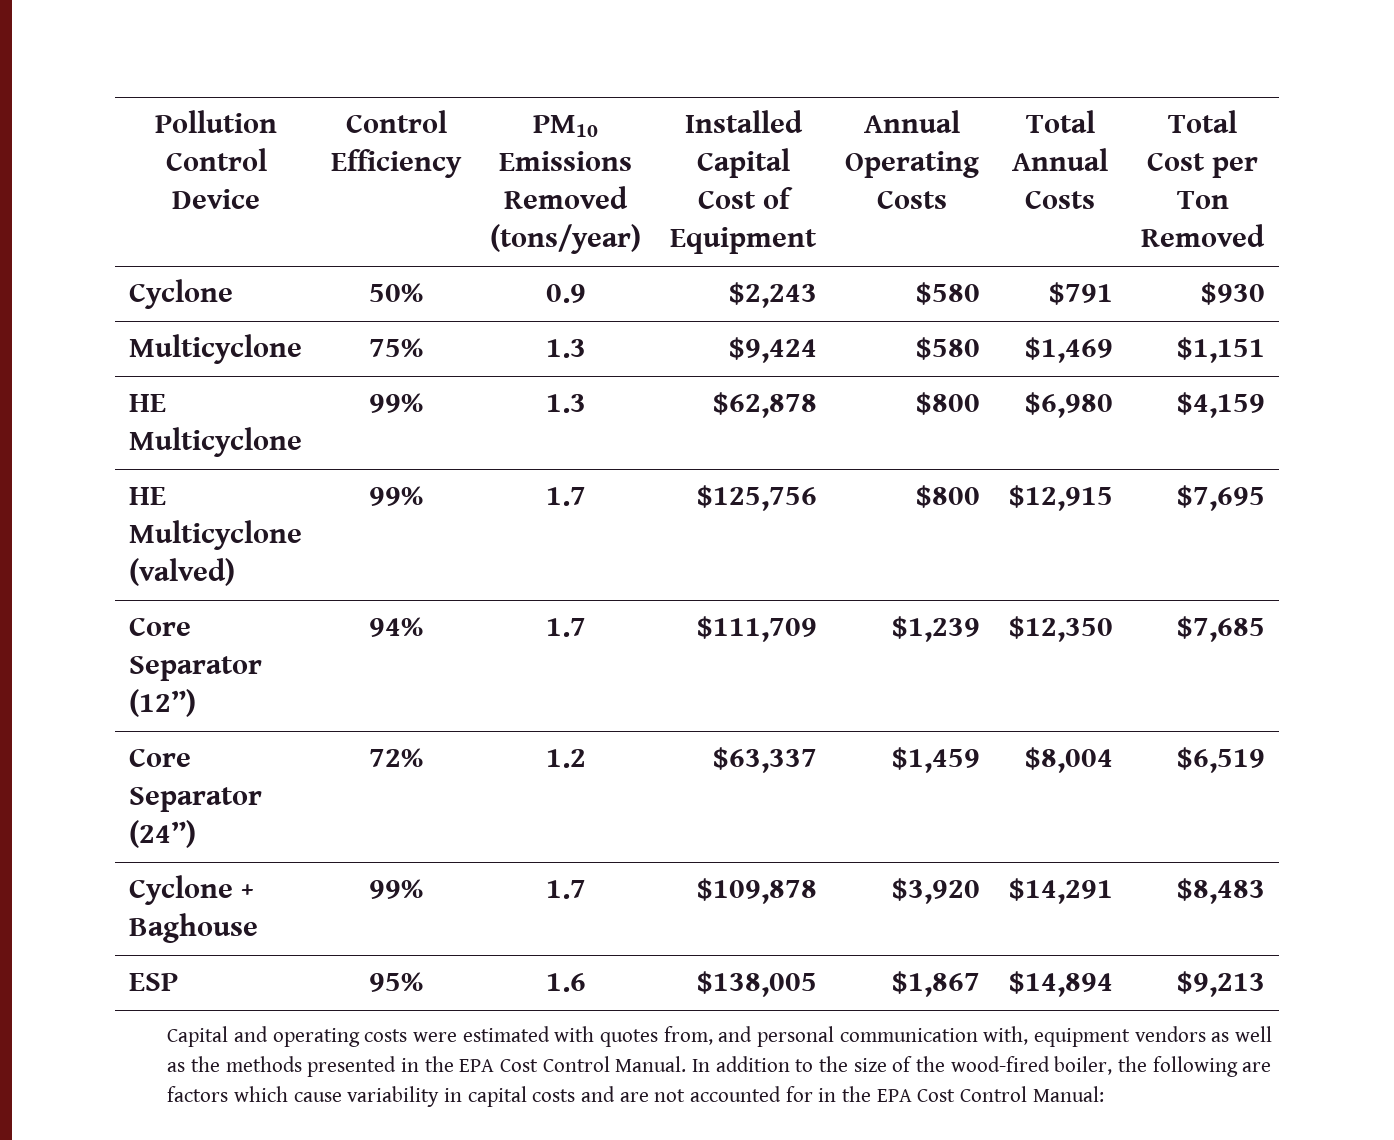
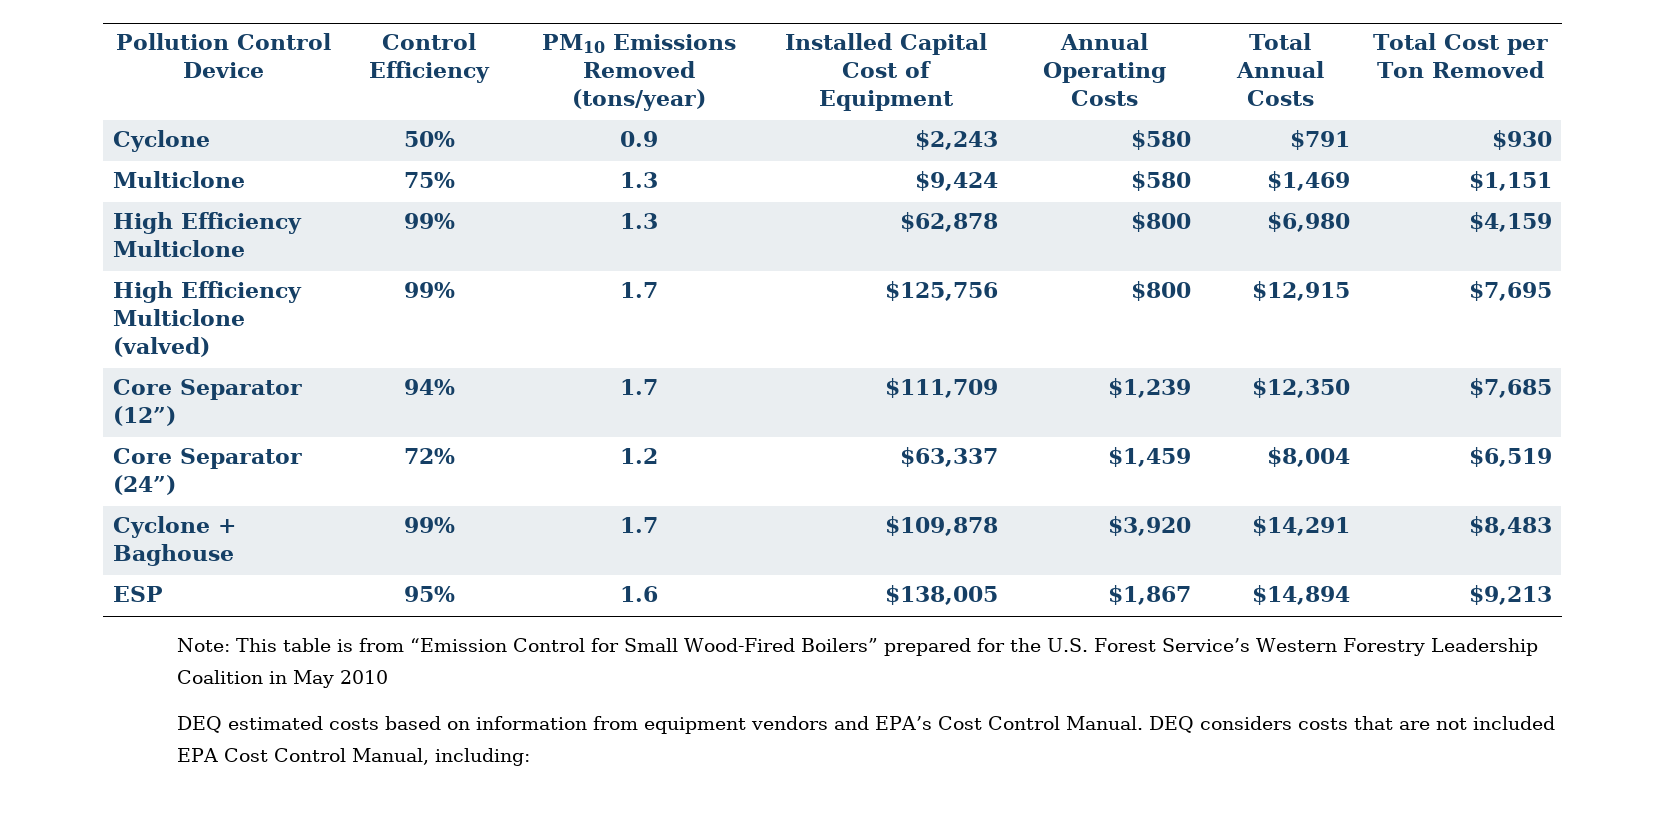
- Multicyclone | 75% | 1.3 | $9,424 | $580 | $1,469 | $1,151
+ Multiclone | 75% | 1.3 | $9,424 | $580 | $1,469 | $1,151
- HE Multicyclone | 99% | 1.3 | $62,878 | $800 | $6,980 | $4,159
+ High Efficiency Multiclone | 99% | 1.3 | $62,878 | $800 | $6,980 | $4,159
- HE Multicyclone (valved) | 99% | 1.7 | $125,756 | $800 | $12,915 | $7,695
+ High Efficiency Multiclone (valved) | 99% | 1.7 | $125,756 | $800 | $12,915 | $7,695
- Capital and operating costs were estimated with quotes from, and personal communication with, equipment vendors as well as the methods presented in the EPA Cost Control Manual. In addition to the size of the wood-fired boiler, the following are factors which cause variability in capital costs and are not accounted for in the EPA Cost Control Manual:
+ Note: This table is from “Emission Control for Small Wood-Fired Boilers” prepared for the U.S. Forest Service’s Western Forestry Leadership Coalition in May 2010
+ DEQ estimated costs based on information from equipment vendors and EPA’s Cost Control Manual. DEQ considers costs that are not included EPA Cost Control Manual, including:

